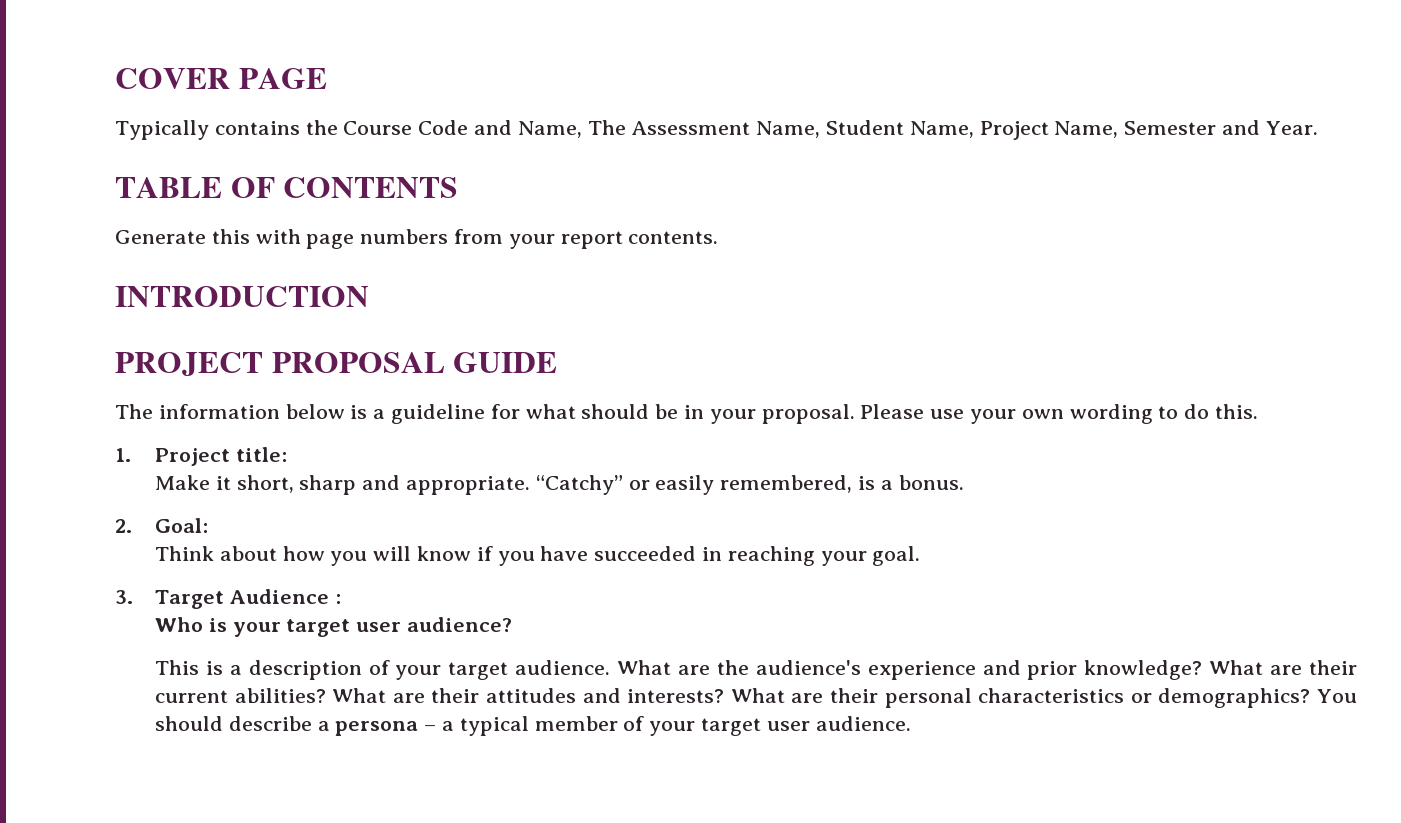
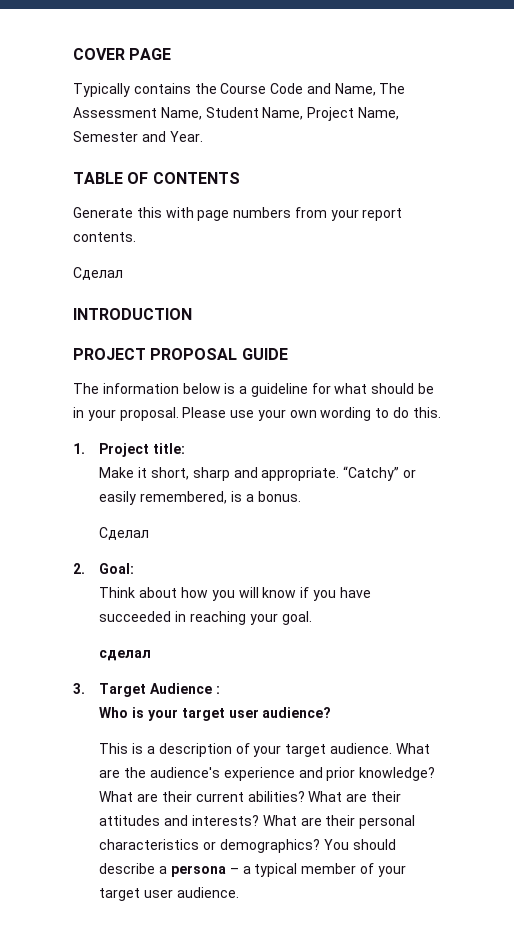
  Generate this with page numbers from your report contents.
+ Сделал
  “Catchy” or easily remembered, is a bonus.
+ Сделал
+ сделал

